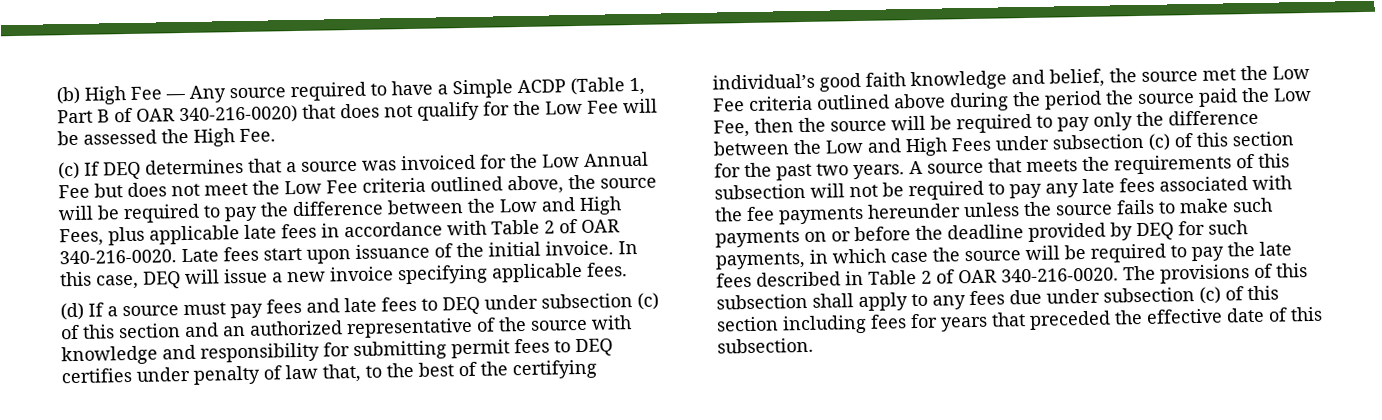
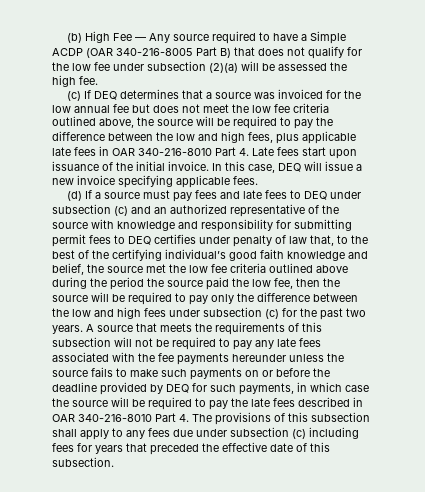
- (b) High Fee — Any source required to have a Simple ACDP (Table 1, Part B of OAR 340-216-0020) that does not qualify for the Low Fee will be assessed the High Fee.
+ (b) High Fee — Any source required to have a Simple ACDP (OAR 340-216-8005 Part B) that does not qualify for the low fee under subsection (2)(a) will be assessed the high fee.
- (c) If DEQ determines that a source was invoiced for the Low Annual Fee but does not meet the Low Fee criteria outlined above, the source will be required to pay the difference between the Low and High Fees, plus applicable late fees in accordance with Table 2 of OAR 340-216-0020. Late fees start upon issuance of the initial invoice.
+ (c) If DEQ determines that a source was invoiced for the low annual fee but does not meet the low fee criteria outlined above, the source will be required to pay the difference between the low and high fees, plus applicable late fees in OAR 340-216-8010 Part 4. Late fees start upon issuance of the initial invoice.
- (d) If a source must pay fees and late fees to DEQ under subsection (c) of this section and an authorized representative of the source with knowledge and responsibility for submitting permit fees to DEQ certifies under penalty of law that, to the best of the certifying individual’s good faith knowledge and belief, the source met the Low Fee criteria outlined above during the period the source paid the Low Fee, then the source will be required to pay only the difference between the Low and High Fees under subsection (c) of this section for the past two years.
+ (d) If a source must pay fees and late fees to DEQ under subsection (c) and an authorized representative of the source with knowledge and responsibility for submitting permit fees to DEQ certifies under penalty of law that, to the best of the certifying individual’s good faith knowledge and belief, the source met the low fee criteria outlined above during the period the source paid the low fee, then the source will be required to pay only the difference between the low and high fees under subsection (c) for the past two years.
- A source that meets the requirements of this subsection will not be required to pay any late fees associated with the fee payments hereunder unless the source fails to make such payments on or before the deadline provided by DEQ for such payments, in which case the source will be required to pay the late fees described in Table 2 of OAR 340-216-0020. The provisions of this subsection shall apply to any fees due under subsection (c) of this section including fees for years that preceded the effective date of this subsection.
+ A source that meets the requirements of this subsection will not be required to pay any late fees associated with the fee payments hereunder unless the source fails to make such payments on or before the deadline provided by DEQ for such payments, in which case the source will be required to pay the late fees described in OAR 340-216-8010 Part 4. The provisions of this subsection shall apply to any fees due under subsection (c) including fees for years that preceded the effective date of this subsection.

